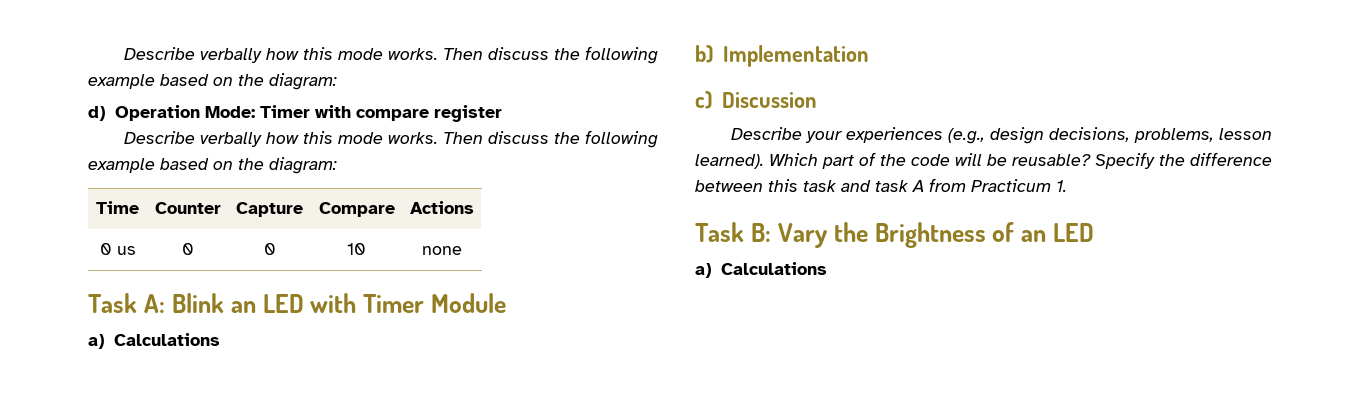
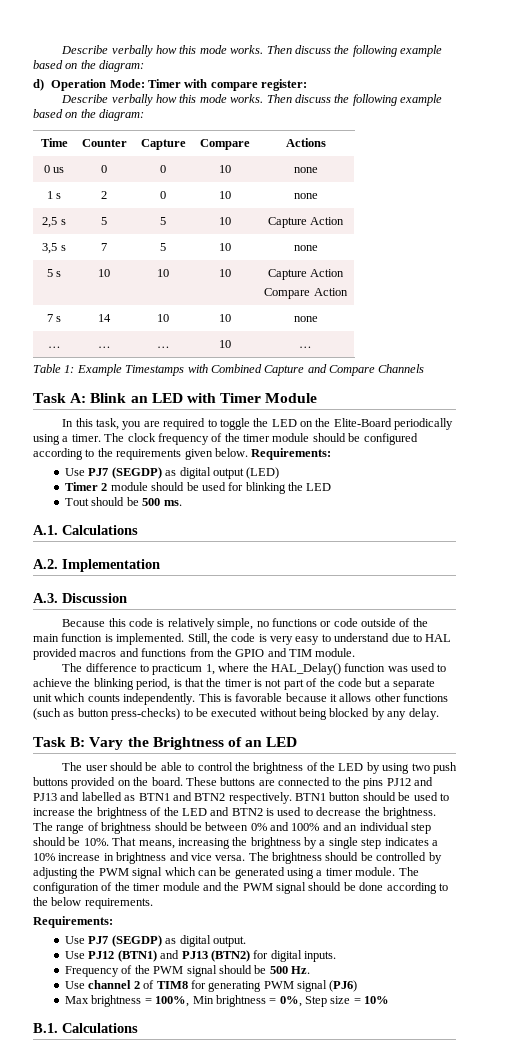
- d) Operation Mode: Timer with compare register
+ d) Operation Mode: Timer with compare register:
+ 1 s | 2 | 0 | 10 | none
+ 2,5 s | 5 | 5 | 10 | Capture Action
+ 3,5 s | 7 | 5 | 10 | none
+ 5 s | 10 | 10 | 10 | Capture Action
+ Compare Action
+ 7 s | 14 | 10 | 10 | none
+ … | … | … | 10 | …
+ Table 1: Example Timestamps with Combined Capture and Compare Channels
  Task A: Blink an LED with Timer Module
- a) Calculations
+ In this task, you are required to toggle the LED on the Elite-Board periodically using a timer. The clock frequency of the timer module should be configured according to the requirements given below. Requirements:
+ Use PJ7 (SEGDP) as digital output (LED)
+ Timer 2 module should be used for blinking the LED
+ Tout should be 500 ms.
+ A.1. Calculations
- b) Implementation
+ A.2. Implementation
- c) Discussion
+ A.3. Discussion
- Describe your experiences (e.g., design decisions, problems, lesson learned). Which part of the code will be reusable? Specify the difference between this task and task A from Practicum 1.
+ Because this code is relatively simple, no functions or code outside of the main function is implemented. Still, the code is very easy to understand due to HAL provided macros and functions from the GPIO and TIM module.
+ The difference to practicum 1, where the HAL_Delay() function was used to achieve the blinking period, is that the timer is not part of the code but a separate unit which counts independently. This is favorable because it allows other functions (such as button press-checks) to be executed without being blocked by any delay.
  Task B: Vary the Brightness of an LED
- a) Calculations
+ The user should be able to control the brightness of the LED by using two push buttons provided on the board. These buttons are connected to the pins PJ12 and PJ13 and labelled as BTN1 and BTN2 respectively. BTN1 button should be used to increase the brightness of the LED and BTN2 is used to decrease the brightness. The range of brightness should be between 0% and 100% and an individual step should be 10%. That means, increasing the brightness by a single step indicates a 10% increase in brightness and vice versa. The brightness should be controlled by adjusting the PWM signal which can be generated using a timer module. The configuration of the timer module and the PWM signal should be done according to the below requirements.
+ Requirements:
+ Use PJ7 (SEGDP) as digital output.
+ Use PJ12 (BTN1) and PJ13 (BTN2) for digital inputs.
+ Frequency of the PWM signal should be 500 Hz.
+ Use channel 2 of TIM8 for generating PWM signal (PJ6)
+ Max brightness = 100%, Min brightness = 0%, Step size = 10%
+ B.1. Calculations

